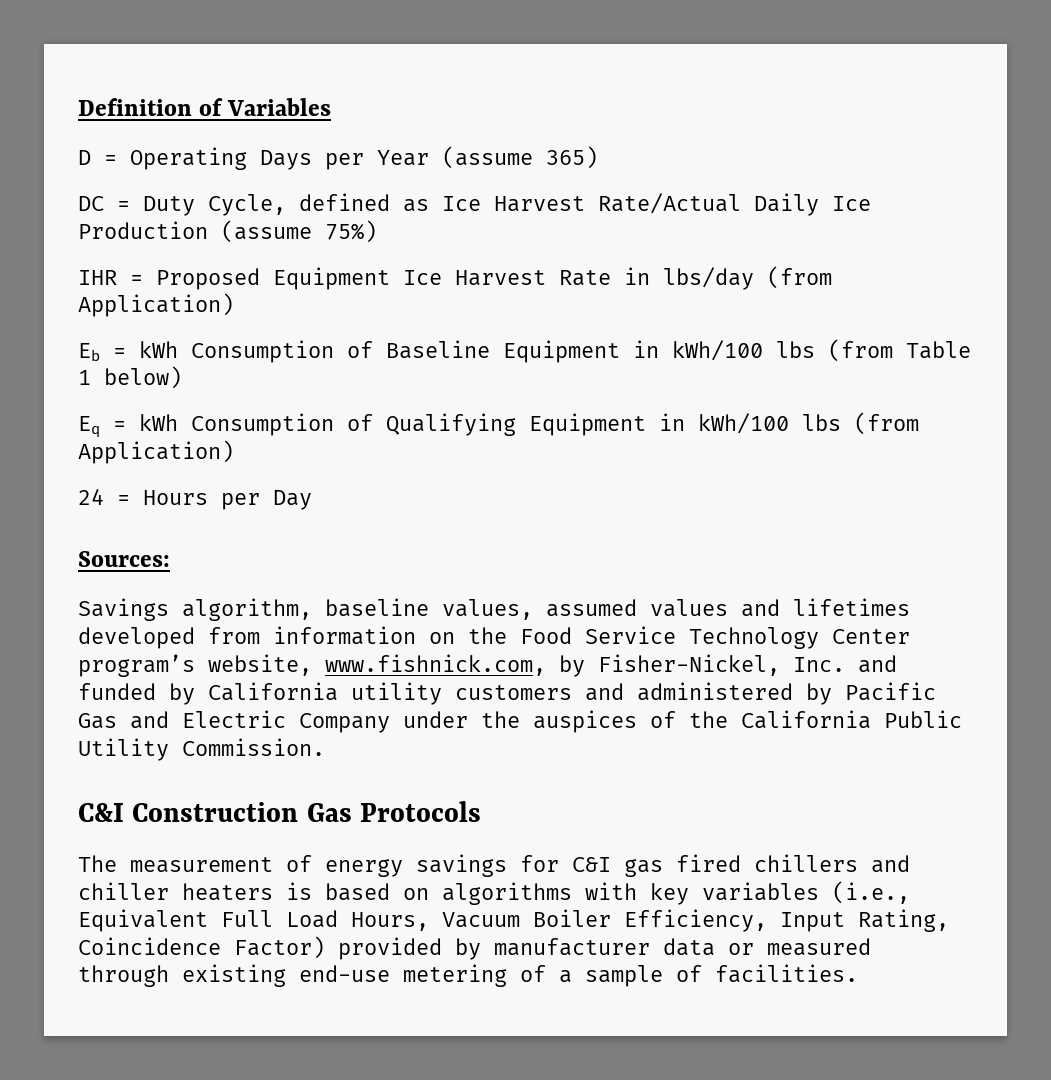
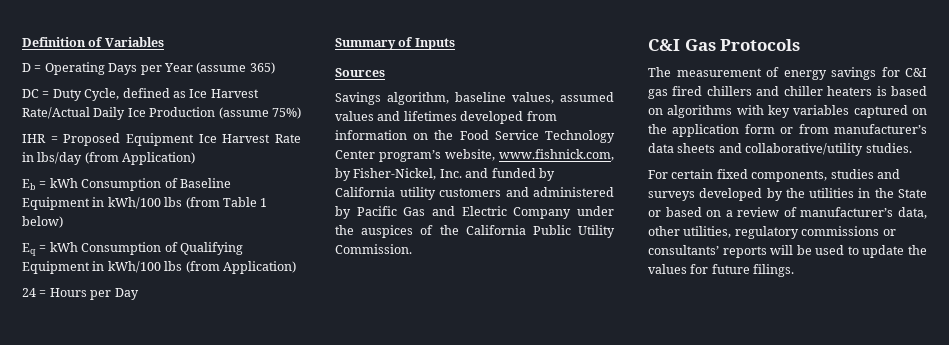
- Sources:
+ Summary of Inputs
+ Sources
- C&I Construction Gas Protocols
+ C&I Gas Protocols
- The measurement of energy savings for C&I gas fired chillers and chiller heaters is based on algorithms with key variables (i.e., Equivalent Full Load Hours, Vacuum Boiler Efficiency, Input Rating, Coincidence Factor) provided by manufacturer data or measured through existing end-use metering of a sample of facilities.
+ The measurement of energy savings for C&I gas fired chillers and chiller heaters is based on algorithms with key variables captured on the application form or from manufacturer’s data sheets and collaborative/utility studies.
+ For certain fixed components, studies and surveys developed by the utilities in the State or based on a review of manufacturer’s data, other utilities, regulatory commissions or consultants’ reports will be used to update the values for future filings.

